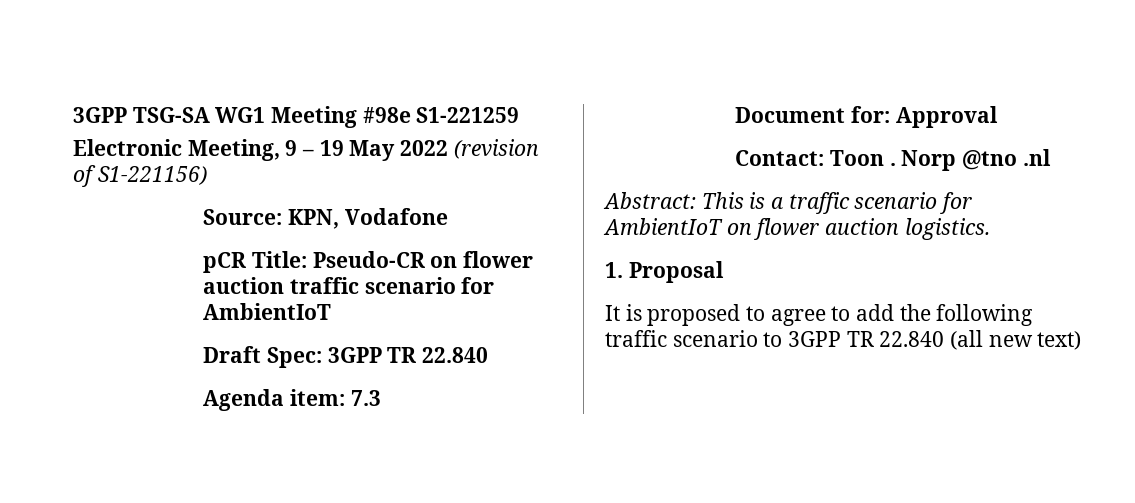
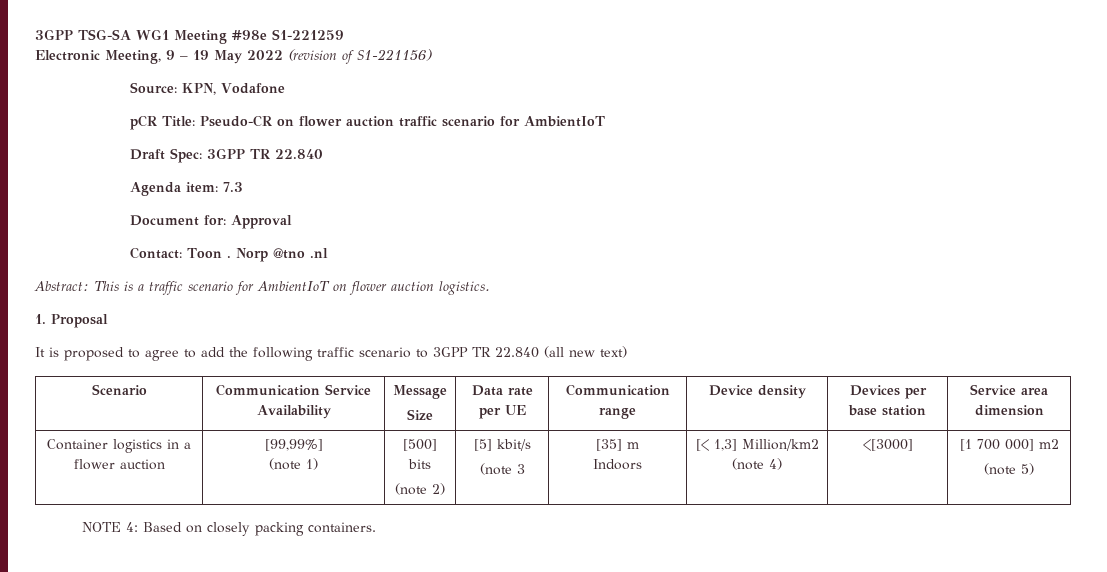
+ Scenario | Communication Service Availability | Message
+ Size | Data rate per UE | Communication range | Device density | Devices per base station | Service area dimension
+ Container logistics in a flower auction | [99,99%]
+ (note 1) | [500] bits
+ (note 2) | [5] kbit/s
+ (note 3 | [35] m
+ Indoors | [< 1,3] Million/km2 (note 4) | <[3000] | [1 700 000] m2
+ (note 5)
+ NOTE 4: Based on closely packing containers.

